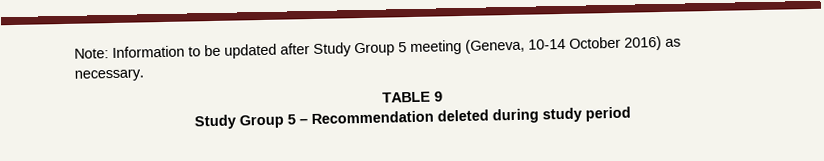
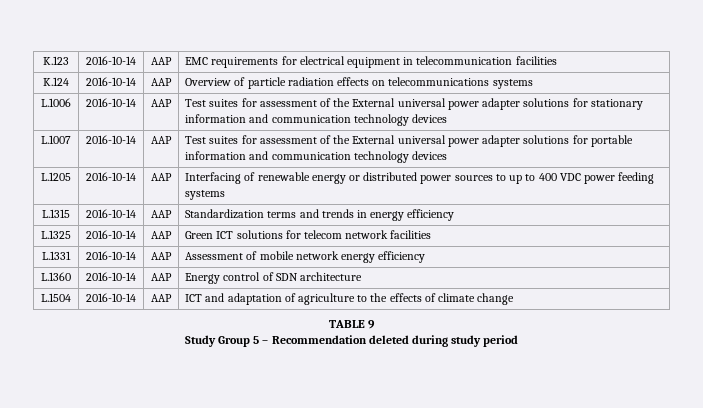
- Note: Information to be updated after Study Group 5 meeting (Geneva, 10-14 October 2016) as necessary.
+ K.123 | 2016-10-14 | AAP | EMC requirements for electrical equipment in telecommunication facilities
+ K.124 | 2016-10-14 | AAP | Overview of particle radiation effects on telecommunications systems
+ L.1006 | 2016-10-14 | AAP | Test suites for assessment of the External universal power adapter solutions for stationary information and communication technology devices
+ L.1007 | 2016-10-14 | AAP | Test suites for assessment of the External universal power adapter solutions for portable information and communication technology devices
+ L.1205 | 2016-10-14 | AAP | Interfacing of renewable energy or distributed power sources to up to 400 VDC power feeding systems
+ L.1315 | 2016-10-14 | AAP | Standardization terms and trends in energy efficiency
+ L.1325 | 2016-10-14 | AAP | Green ICT solutions for telecom network facilities
+ L.1331 | 2016-10-14 | AAP | Assessment of mobile network energy efficiency
+ L.1360 | 2016-10-14 | AAP | Energy control of SDN architecture
+ L.1504 | 2016-10-14 | AAP | ICT and adaptation of agriculture to the effects of climate change

